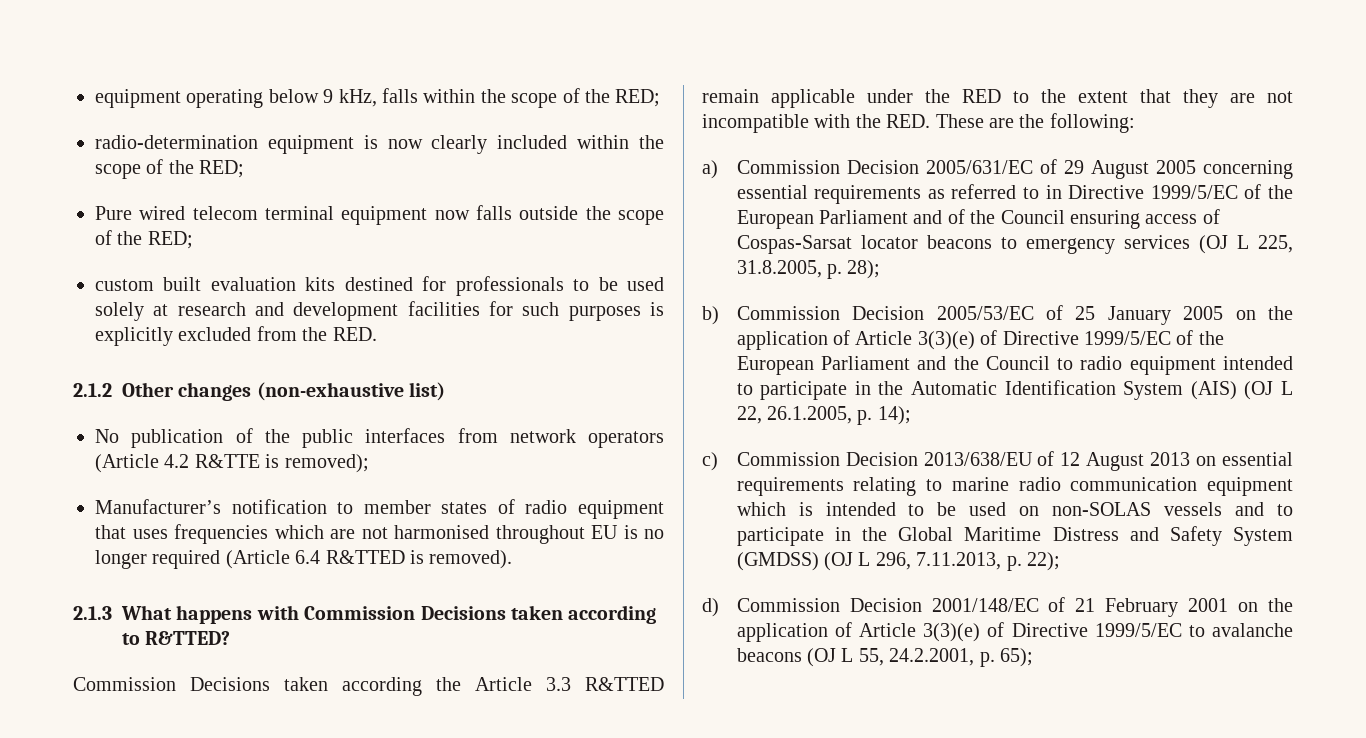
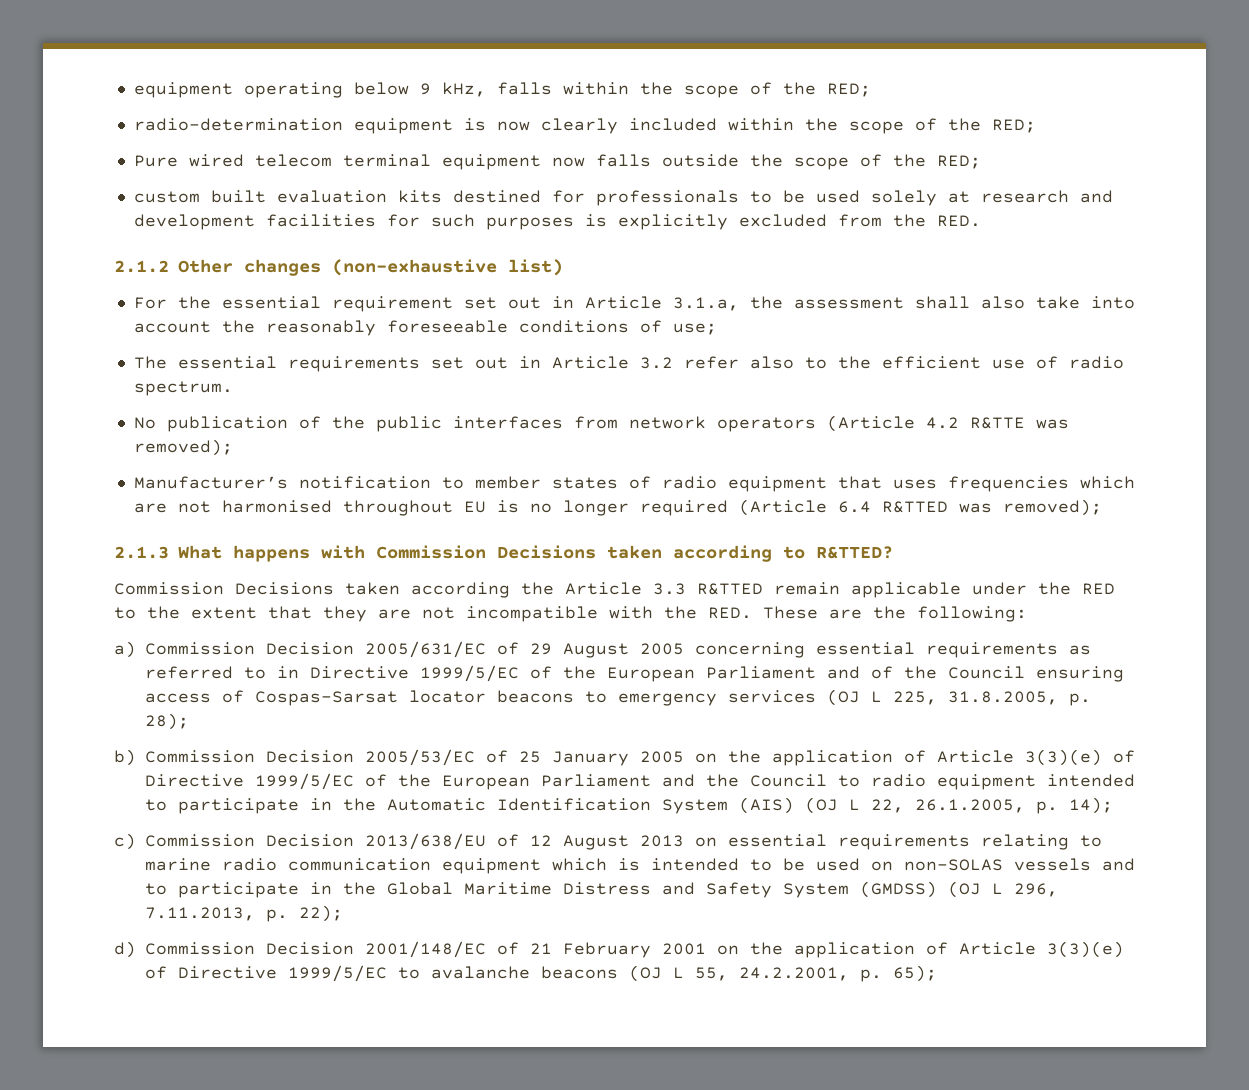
+ For the essential requirement set out in Article 3.1.a, the assessment shall also take into account the reasonably foreseeable conditions of use;
+ The essential requirements set out in Article 3.2 refer also to the efficient use of radio spectrum.
- No publication of the public interfaces from network operators (Article 4.2 R&TTE is removed);
+ No publication of the public interfaces from network operators (Article 4.2 R&TTE was removed);
- Manufacturer’s notification to member states of radio equipment that uses frequencies which are not harmonised throughout EU is no longer required (Article 6.4 R&TTED is removed).
+ Manufacturer’s notification to member states of radio equipment that uses frequencies which are not harmonised throughout EU is no longer required (Article 6.4 R&TTED was removed);

